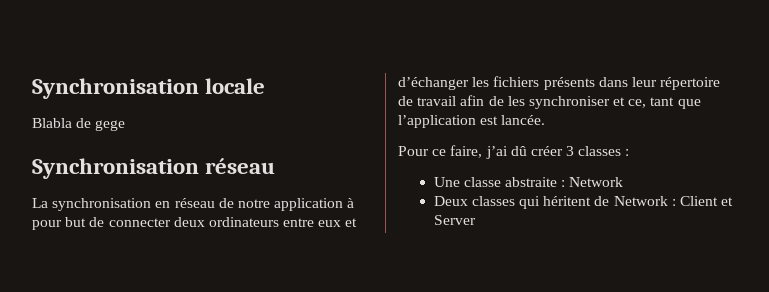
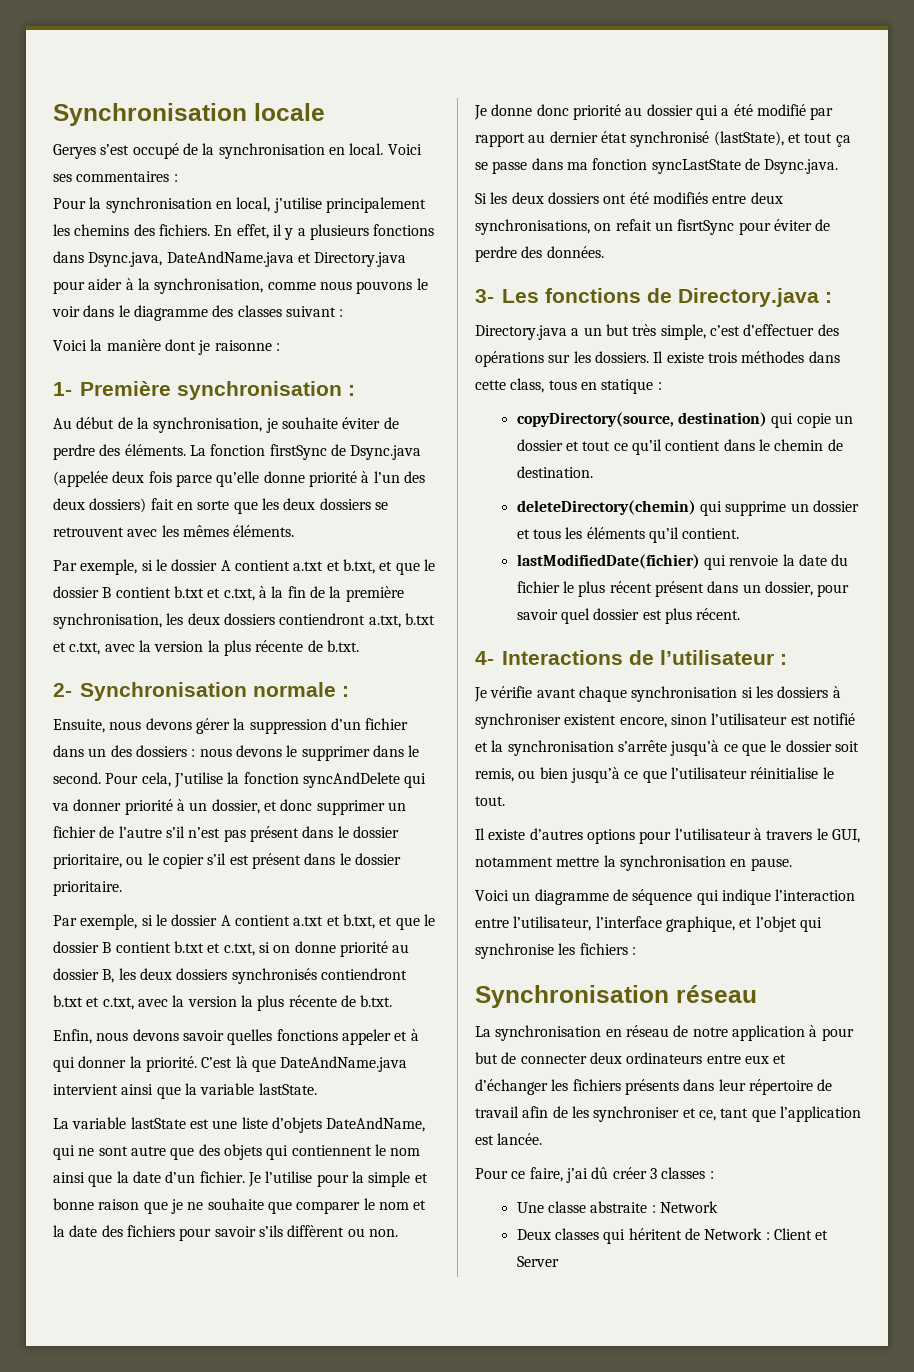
- Blabla de gege
+ Geryes s’est occupé de la synchronisation en local. Voici ses commentaires :
+ Pour la synchronisation en local, j’utilise principalement les chemins des fichiers. En effet, il y a plusieurs fonctions dans Dsync.java, DateAndName.java et Directory.java pour aider à la synchronisation, comme nous pouvons le voir dans le diagramme des classes suivant :
+ Voici la manière dont je raisonne :
+ 1- Première synchronisation :
+ Au début de la synchronisation, je souhaite éviter de perdre des éléments. La fonction firstSync de Dsync.java (appelée deux fois parce qu’elle donne priorité à l’un des deux dossiers) fait en sorte que les deux dossiers se retrouvent avec les mêmes éléments.
+ Par exemple, si le dossier A contient a.txt et b.txt, et que le dossier B contient b.txt et c.txt, à la fin de la première synchronisation, les deux dossiers contiendront a.txt, b.txt et c.txt, avec la version la plus récente de b.txt.
+ 2- Synchronisation normale :
+ Ensuite, nous devons gérer la suppression d’un fichier dans un des dossiers : nous devons le supprimer dans le second. Pour cela, J’utilise la fonction syncAndDelete qui va donner priorité à un dossier, et donc supprimer un fichier de l’autre s’il n’est pas présent dans le dossier prioritaire, ou le copier s’il est présent dans le dossier prioritaire.
+ Par exemple, si le dossier A contient a.txt et b.txt, et que le dossier B contient b.txt et c.txt, si on donne priorité au dossier B, les deux dossiers synchronisés contiendront b.txt et c.txt, avec la version la plus récente de b.txt.
+ Enfin, nous devons savoir quelles fonctions appeler et à qui donner la priorité. C’est là que DateAndName.java intervient ainsi que la variable lastState.
+ La variable lastState est une liste d’objets DateAndName, qui ne sont autre que des objets qui contiennent le nom ainsi que la date d’un fichier. Je l’utilise pour la simple et bonne raison que je ne souhaite que comparer le nom et la date des fichiers pour savoir s’ils diffèrent ou non.
+ Je donne donc priorité au dossier qui a été modifié par rapport au dernier état synchronisé (lastState), et tout ça se passe dans ma fonction syncLastState de Dsync.java.
+ Si les deux dossiers ont été modifiés entre deux synchronisations, on refait un fisrtSync pour éviter de perdre des données.
+ 3- Les fonctions de Directory.java :
+ Directory.java a un but très simple, c’est d’effectuer des opérations sur les dossiers. Il existe trois méthodes dans cette class, tous en statique :
+ copyDirectory(source, destination) qui copie un dossier et tout ce qu’il contient dans le chemin de destination.
+ deleteDirectory(chemin) qui supprime un dossier et tous les éléments qu’il contient.
+ lastModifiedDate(fichier) qui renvoie la date du fichier le plus récent présent dans un dossier, pour savoir quel dossier est plus récent.
+ 4- Interactions de l’utilisateur :
+ Je vérifie avant chaque synchronisation si les dossiers à synchroniser existent encore, sinon l’utilisateur est notifié et la synchronisation s’arrête jusqu’à ce que le dossier soit remis, ou bien jusqu’à ce que l’utilisateur réinitialise le tout.
+ Il existe d’autres options pour l’utilisateur à travers le GUI, notamment mettre la synchronisation en pause.
+ Voici un diagramme de séquence qui indique l’interaction entre l’utilisateur, l’interface graphique, et l’objet qui synchronise les fichiers :

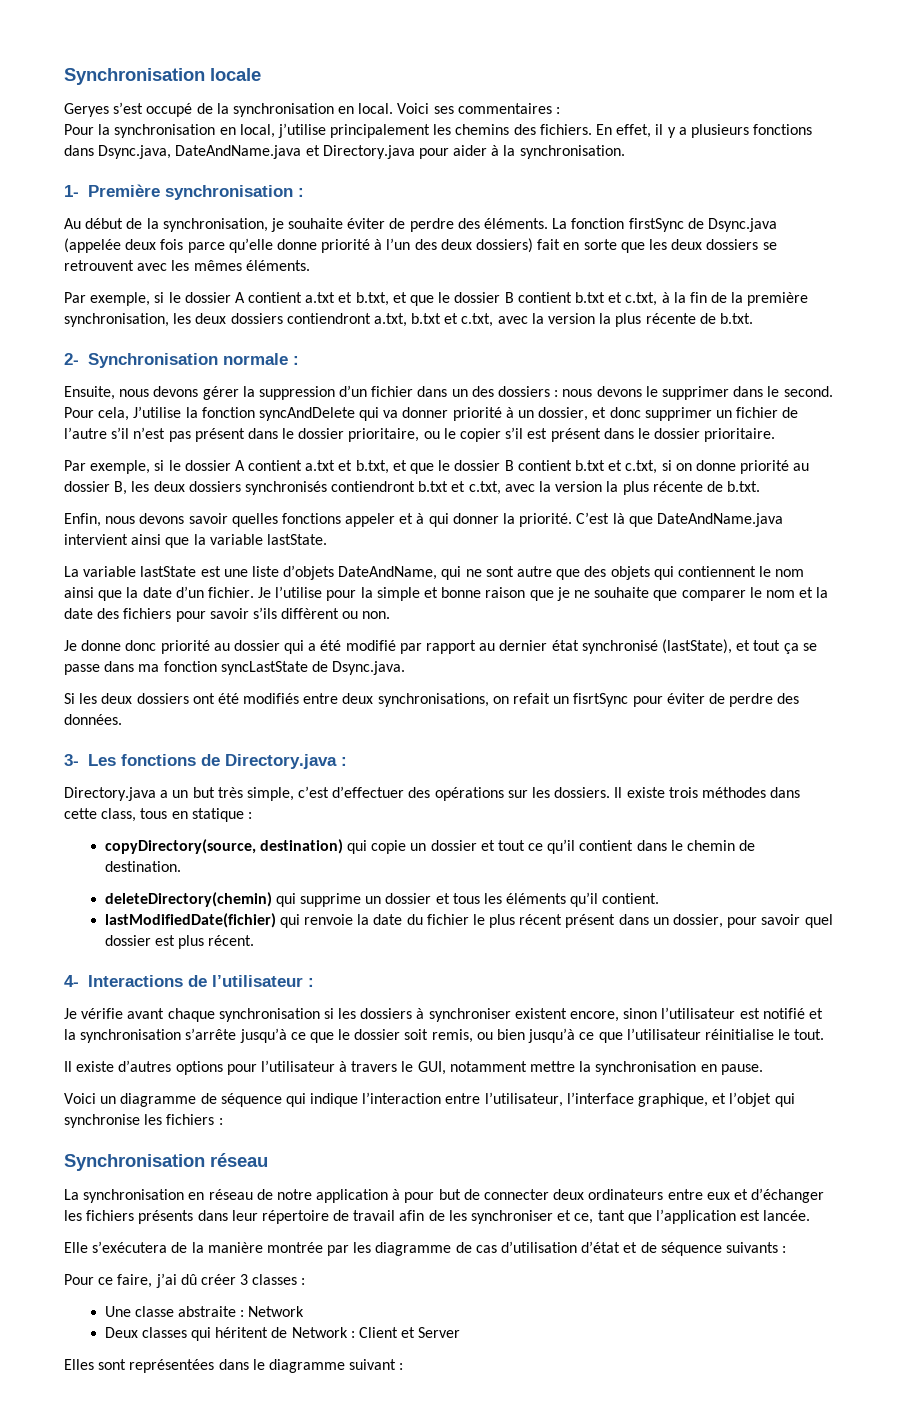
- En effet, il y a plusieurs fonctions dans Dsync.java, DateAndName.java et Directory.java pour aider à la synchronisation, comme nous pouvons le voir dans le diagramme des classes suivant :
- Voici la manière dont je raisonne :
+ En effet, il y a plusieurs fonctions dans Dsync.java, DateAndName.java et Directory.java pour aider à la synchronisation.
+ Elle s’exécutera de la manière montrée par les diagramme de cas d’utilisation d’état et de séquence suivants :
+ Elles sont représentées dans le diagramme suivant :

